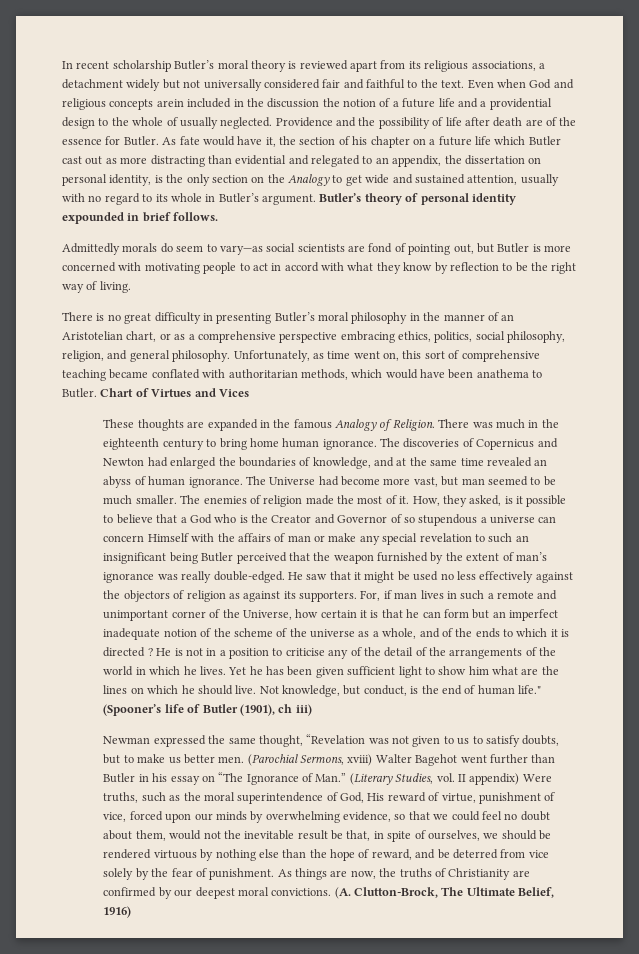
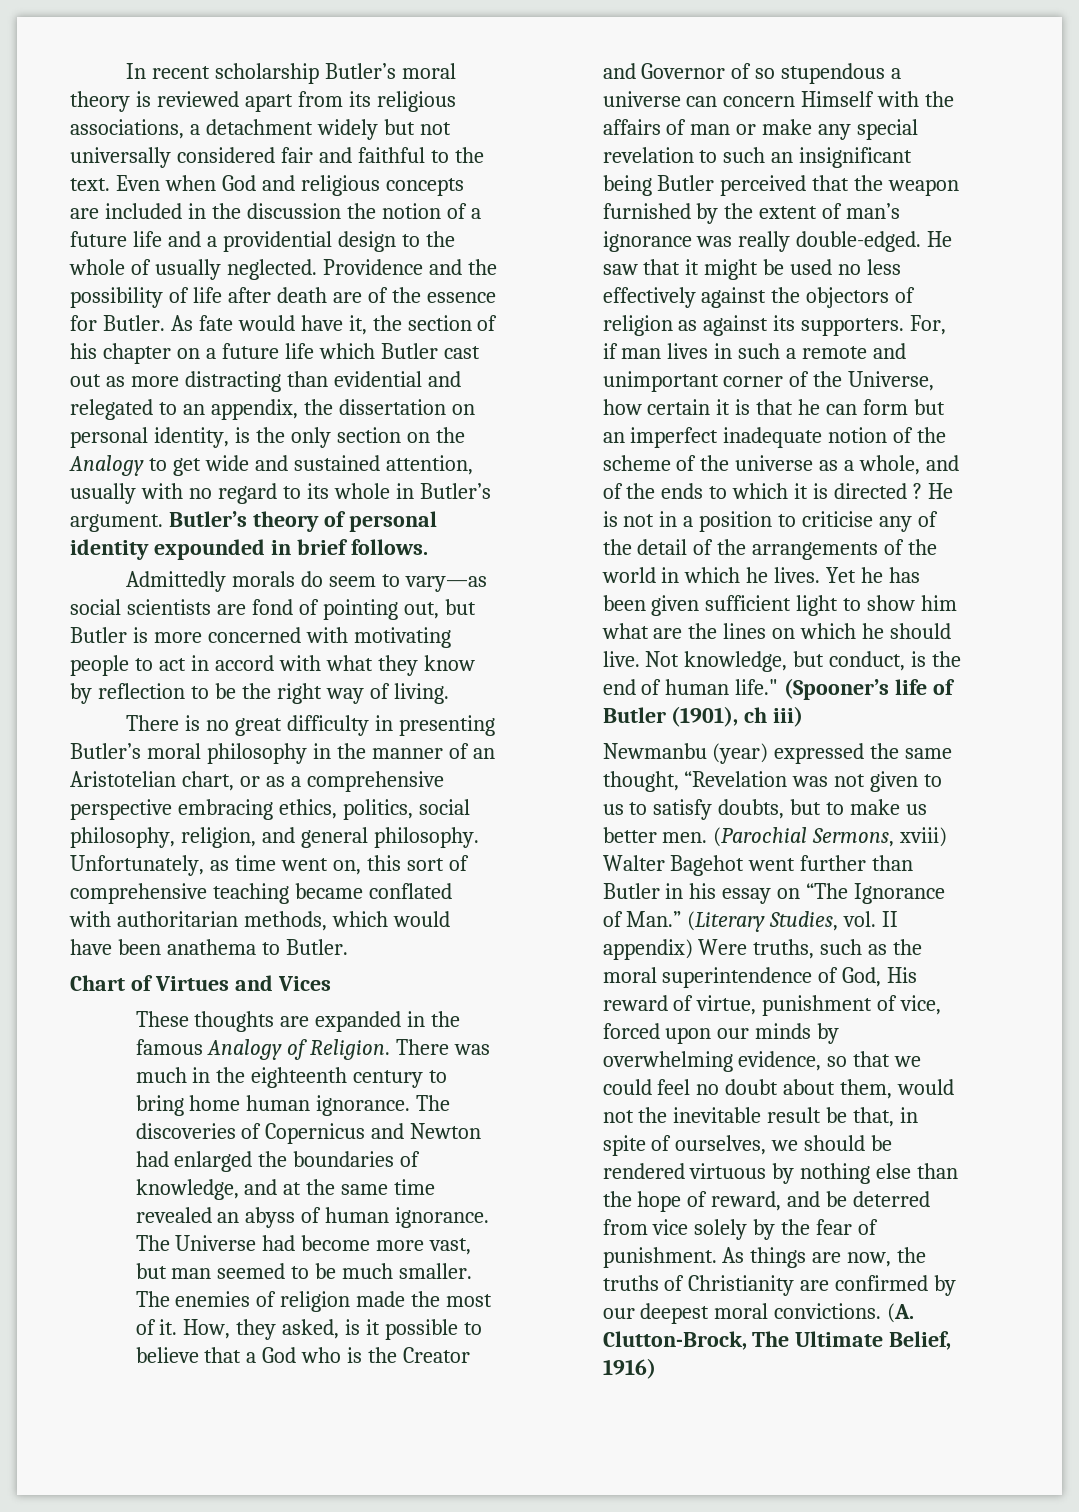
- Even when God and religious concepts arein included in the discussion the notion of a future life and a providential design to the whole of usually neglected.
+ Even when God and religious concepts are included in the discussion the notion of a future life and a providential design to the whole of usually neglected.
- Unfortunately, as time went on, this sort of comprehensive teaching became conflated with authoritarian methods, which would have been anathema to Butler. Chart of Virtues and Vices
+ Unfortunately, as time went on, this sort of comprehensive teaching became conflated with authoritarian methods, which would have been anathema to Butler.
+ Chart of Virtues and Vices
- Newman expressed the same thought, “Revelation was not given to us to satisfy doubts, but to make us better men.
+ Newmanbu (year) expressed the same thought, “Revelation was not given to us to satisfy doubts, but to make us better men.

